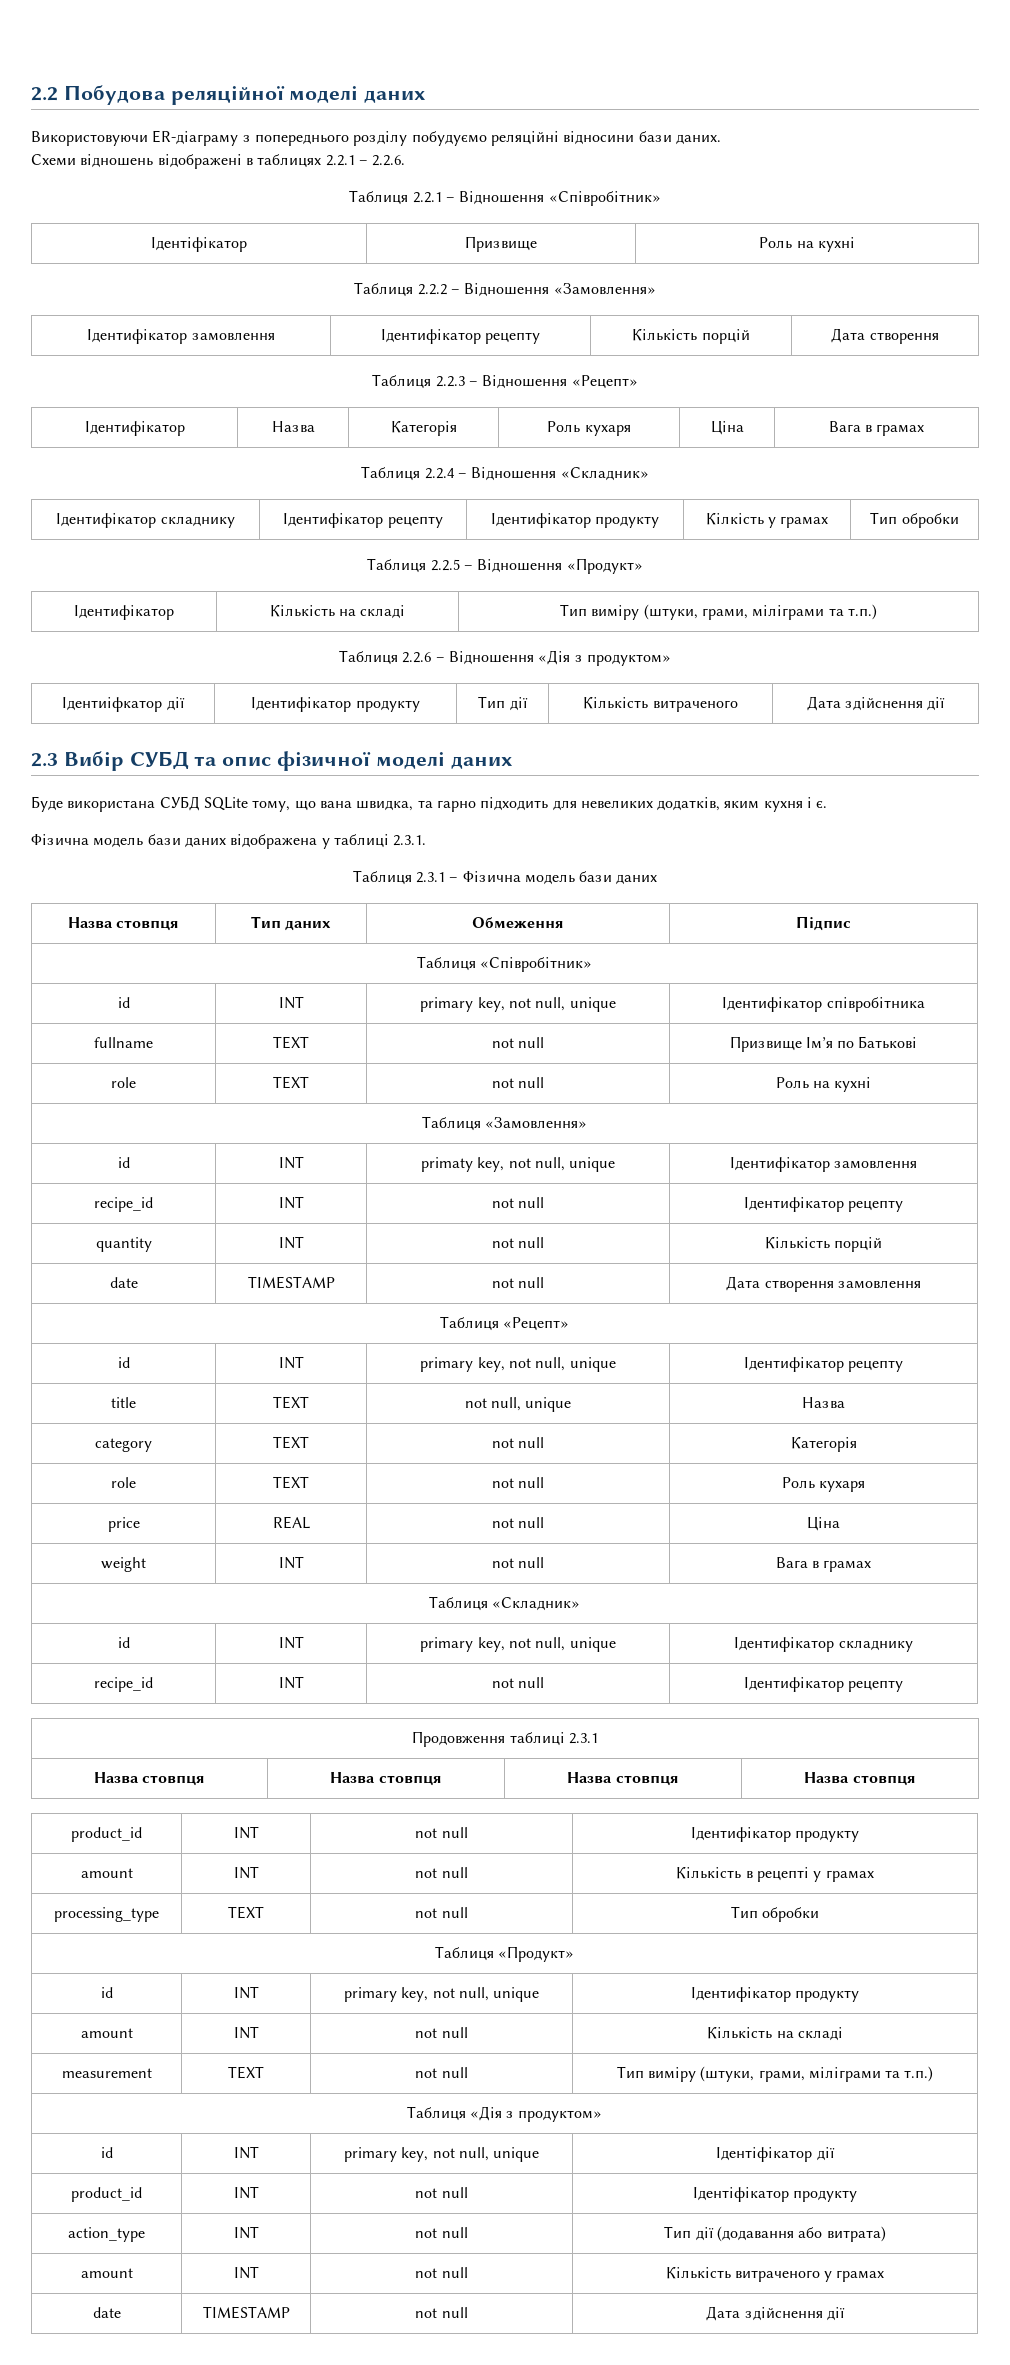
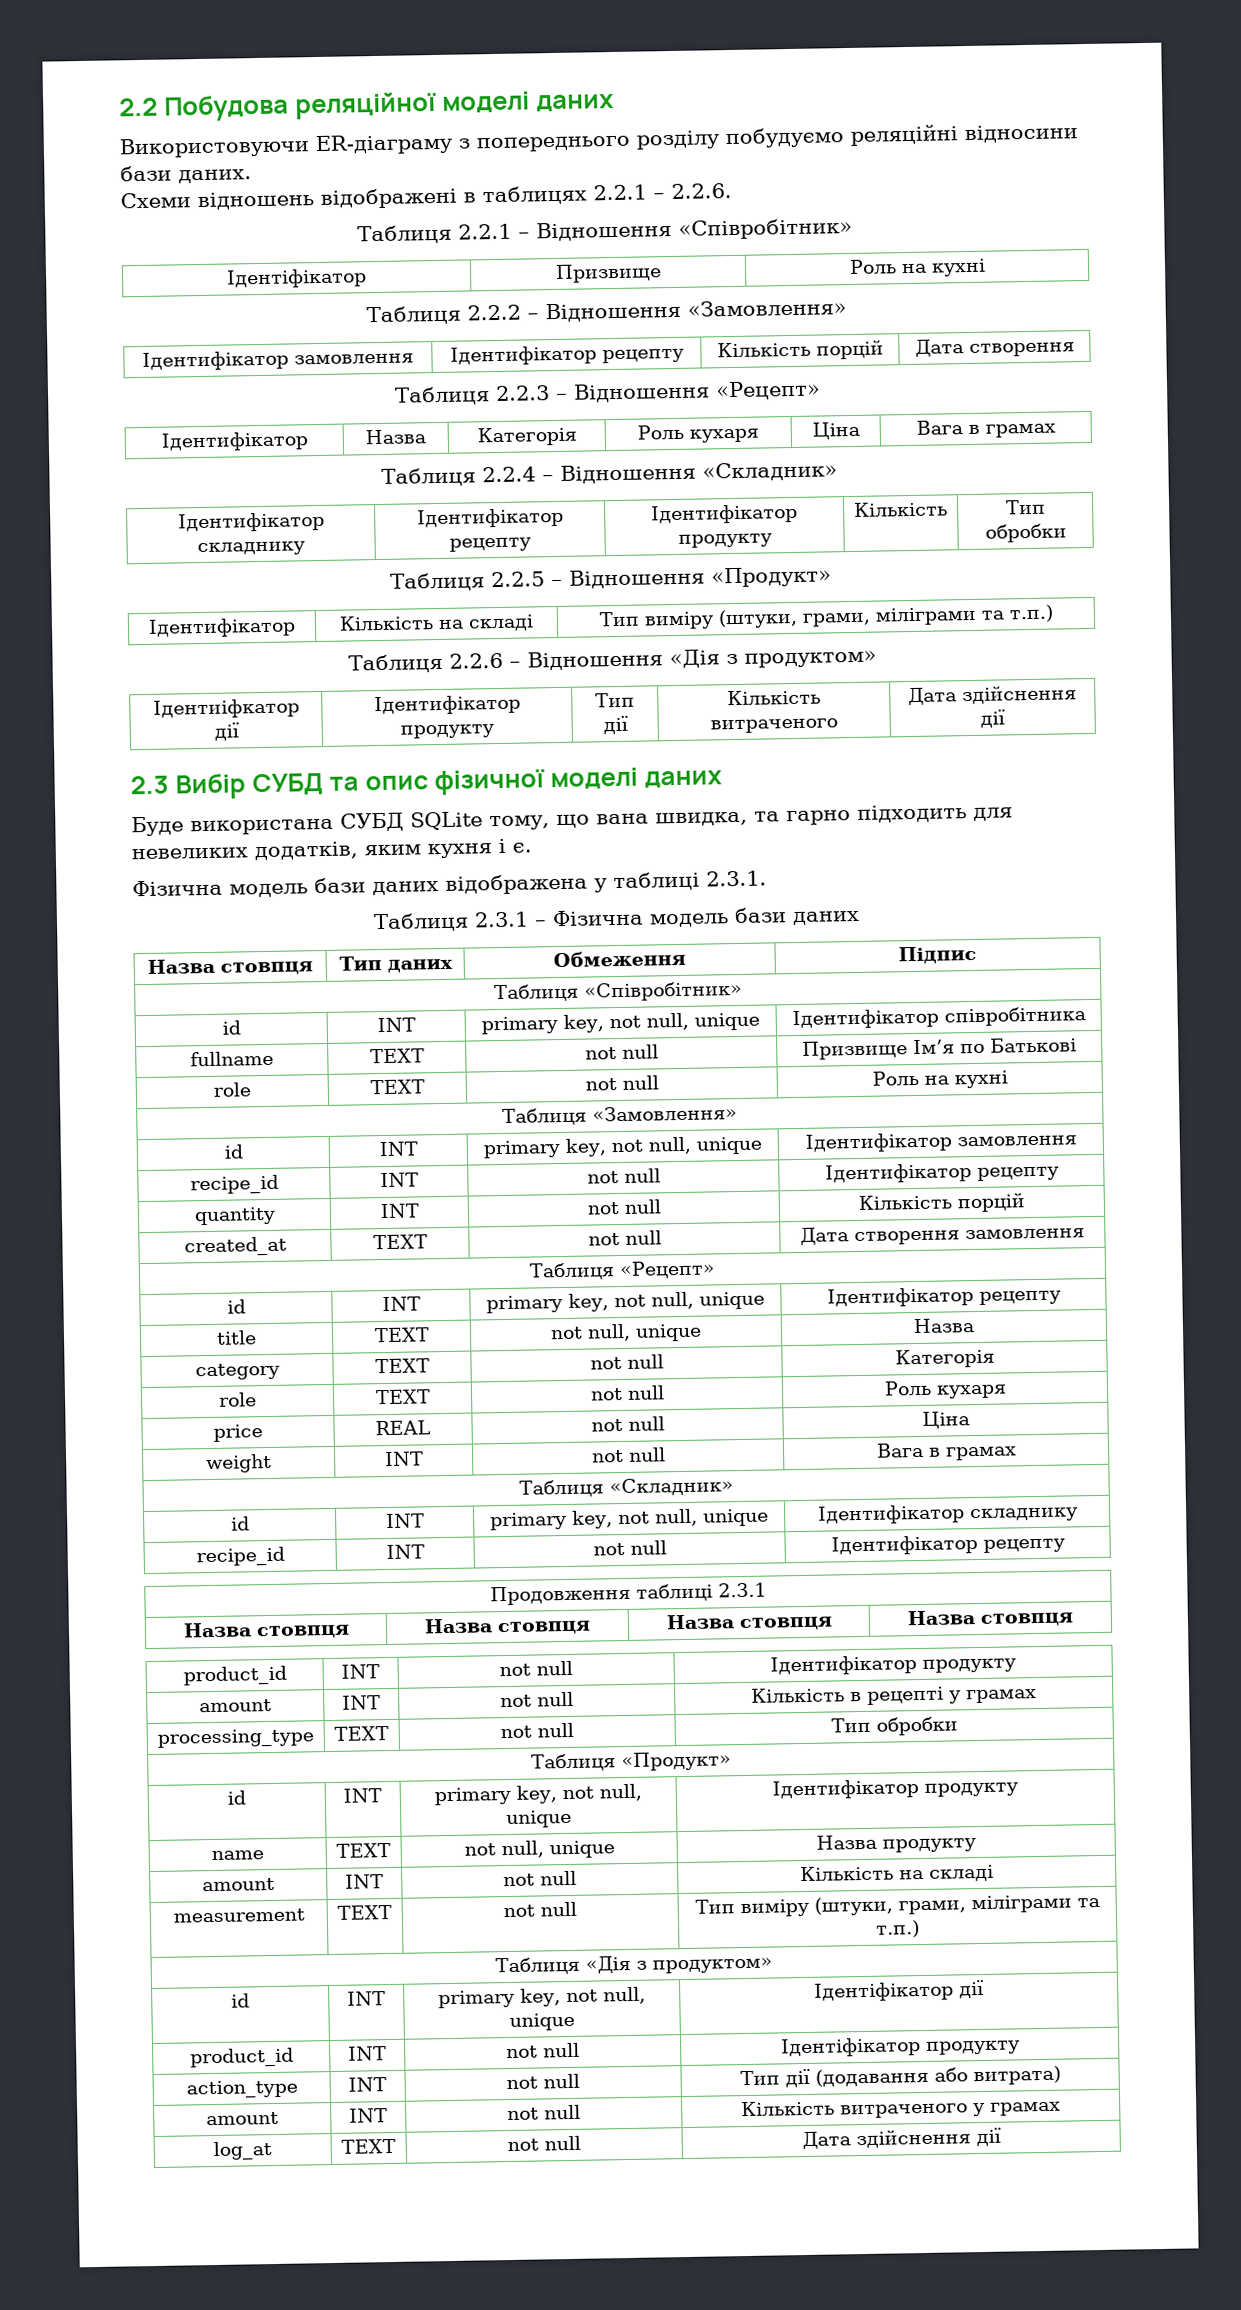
- Ідентифікатор складнику | Ідентифікатор рецепту | Ідентифікатор продукту | Кілкість у грамах | Тип обробки
+ Ідентифікатор складнику | Ідентифікатор рецепту | Ідентифікатор продукту | Кількість | Тип обробки
- id | INT | primaty key, not null, unique | Ідентифікатор замовлення
+ id | INT | primary key, not null, unique | Ідентифікатор замовлення
- date | TIMESTAMP | not null | Дата створення замовлення
+ created_at | TEXT | not null | Дата створення замовлення
+ name | TEXT | not null, unique | Назва продукту
- date | TIMESTAMP | not null | Дата здійснення дії
+ log_at | TEXT | not null | Дата здійснення дії

